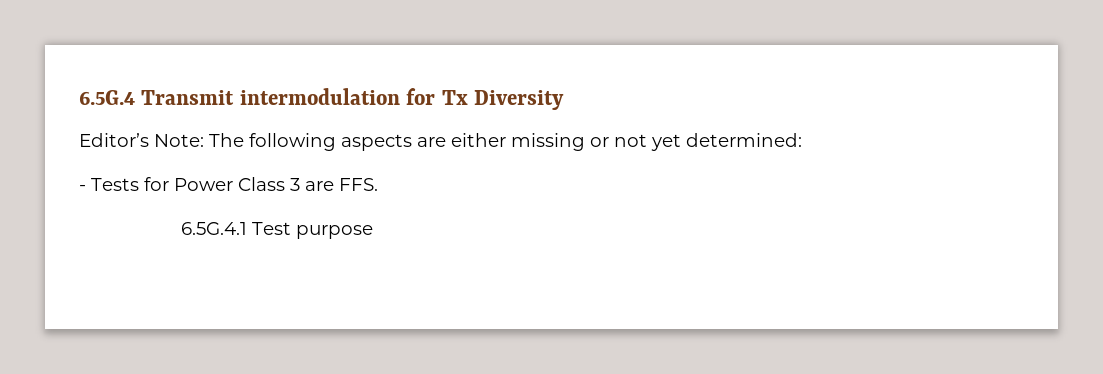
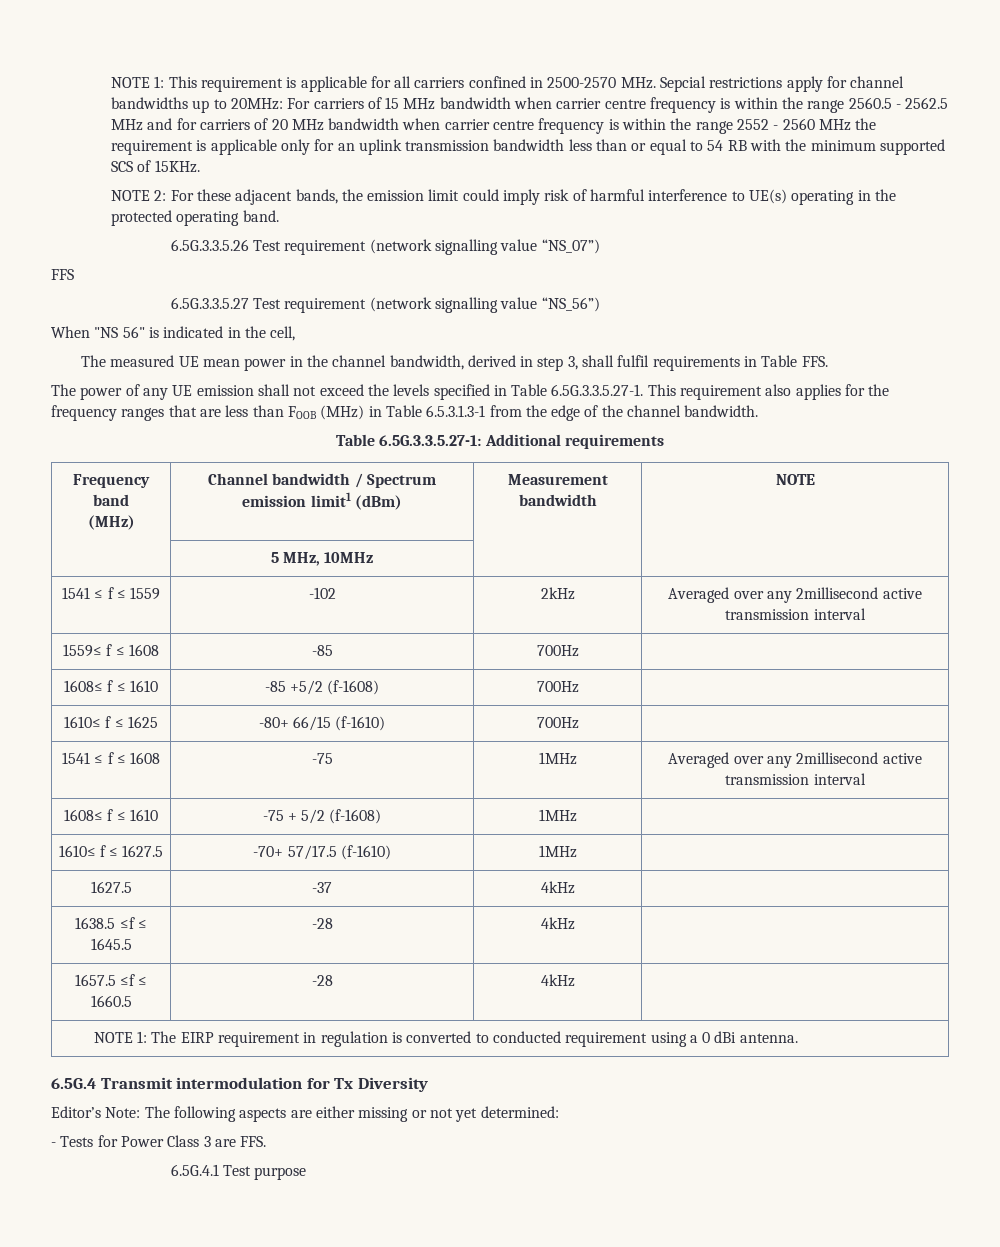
+ NOTE 1: This requirement is applicable for all carriers confined in 2500-2570 MHz. Sepcial restrictions apply for channel bandwidths up to 20MHz: For carriers of 15 MHz bandwidth when carrier centre frequency is within the range 2560.5 - 2562.5 MHz and for carriers of 20 MHz bandwidth when carrier centre frequency is within the range 2552 - 2560 MHz the requirement is applicable only for an uplink transmission bandwidth less than or equal to 54 RB with the minimum supported SCS of 15KHz.
+ NOTE 2: For these adjacent bands, the emission limit could imply risk of harmful interference to UE(s) operating in the protected operating band.
+ 6.5G.3.3.5.26 Test requirement (network signalling value “NS_07”)
+ FFS
+ 6.5G.3.3.5.27 Test requirement (network signalling value “NS_56”)
+ When "NS 56" is indicated in the cell,
+ The measured UE mean power in the channel bandwidth, derived in step 3, shall fulfil requirements in Table FFS.
+ The power of any UE emission shall not exceed the levels specified in Table 6.5G.3.3.5.27-1. This requirement also applies for the frequency ranges that are less than FOOB (MHz) in Table 6.5.3.1.3-1 from the edge of the channel bandwidth.
+ Table 6.5G.3.3.5.27-1: Additional requirements
+ Frequency band
+ (MHz) | Channel bandwidth / Spectrum emission limit1 (dBm) | Measurement bandwidth | NOTE
+ | 5 MHz, 10MHz | |
+ 1541 ≤ f ≤ 1559 | -102 | 2kHz | Averaged over any 2millisecond active transmission interval
+ 1559≤ f ≤ 1608 | -85 | 700Hz |
+ 1608≤ f ≤ 1610 | -85 +5/2 (f-1608) | 700Hz |
+ 1610≤ f ≤ 1625 | -80+ 66/15 (f-1610) | 700Hz |
+ 1541 ≤ f ≤ 1608 | -75 | 1MHz | Averaged over any 2millisecond active transmission interval
+ 1608≤ f ≤ 1610 | -75 + 5/2 (f-1608) | 1MHz |
+ 1610≤ f ≤ 1627.5 | -70+ 57/17.5 (f-1610) | 1MHz |
+ 1627.5 | -37 | 4kHz |
+ 1638.5 ≤f ≤ 1645.5 | -28 | 4kHz |
+ 1657.5 ≤f ≤ 1660.5 | -28 | 4kHz |
+ NOTE 1: The EIRP requirement in regulation is converted to conducted requirement using a 0 dBi antenna.

